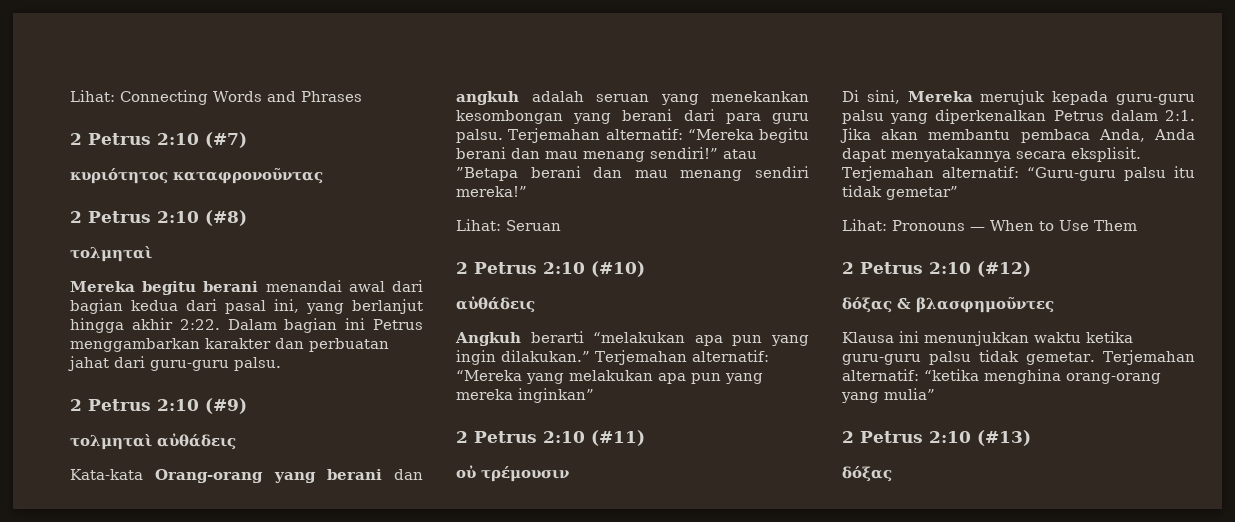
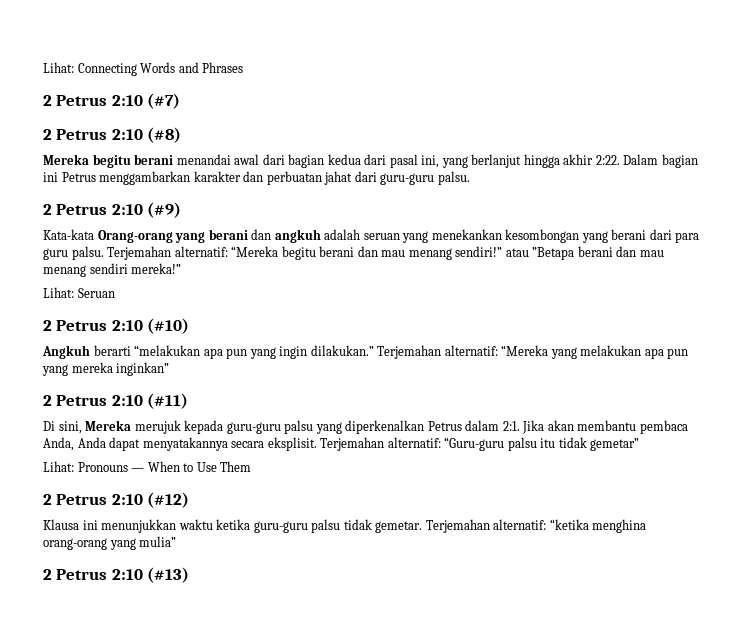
- κυριότητος καταφρονοῦντας
  2 Petrus 2:10 (#8)
- τολμηταὶ
- τολμηταὶ αὐθάδεις
  2 Petrus 2:10 (#10)
- αὐθάδεις
- οὐ τρέμουσιν
- δόξας & βλασφημοῦντες
  2 Petrus 2:10 (#13)
- δόξας

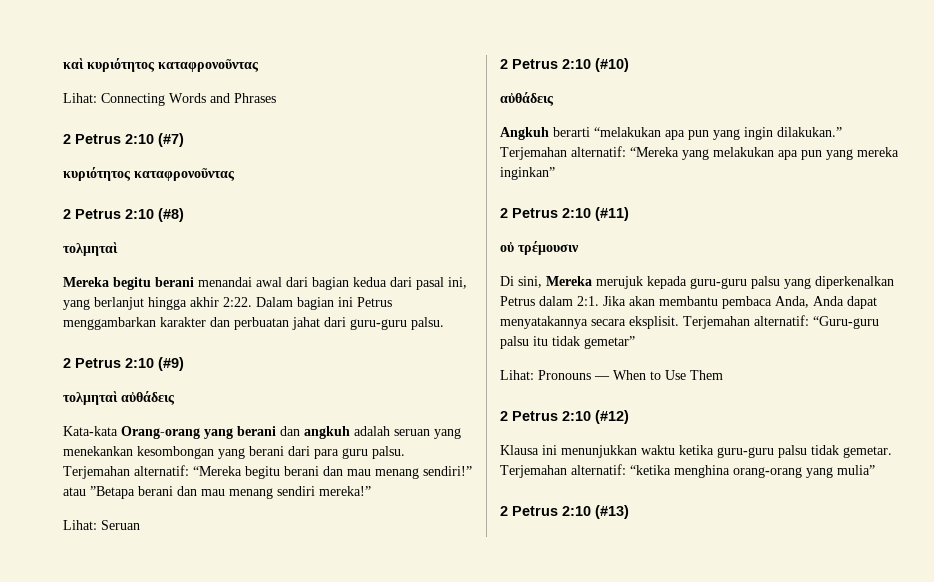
+ καὶ κυριότητος καταφρονοῦντας
  2 Petrus 2:10 (#7)
+ κυριότητος καταφρονοῦντας
  2 Petrus 2:10 (#8)
+ τολμηταὶ
+ τολμηταὶ αὐθάδεις
  2 Petrus 2:10 (#10)
+ αὐθάδεις
+ οὐ τρέμουσιν

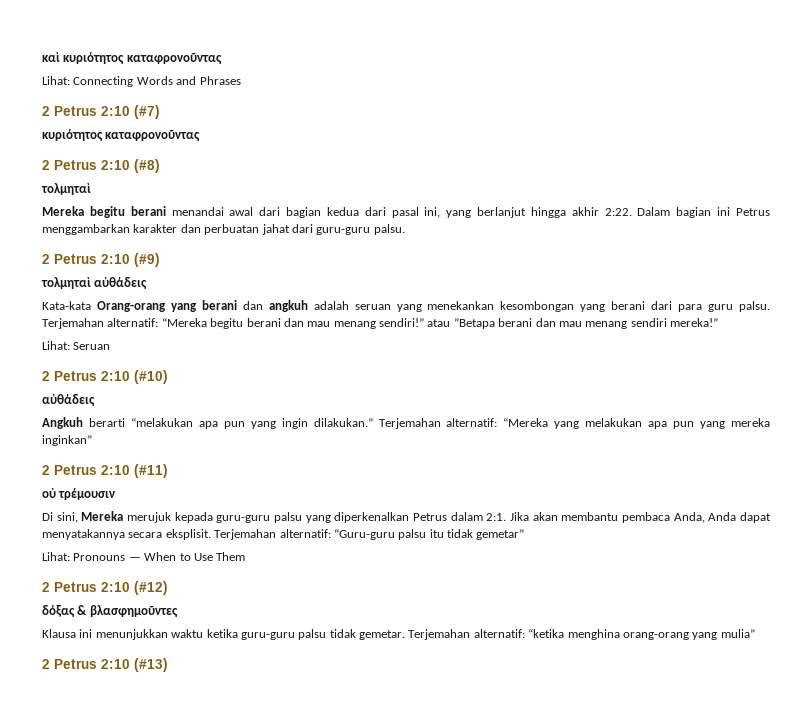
+ δόξας & βλασφημοῦντες

